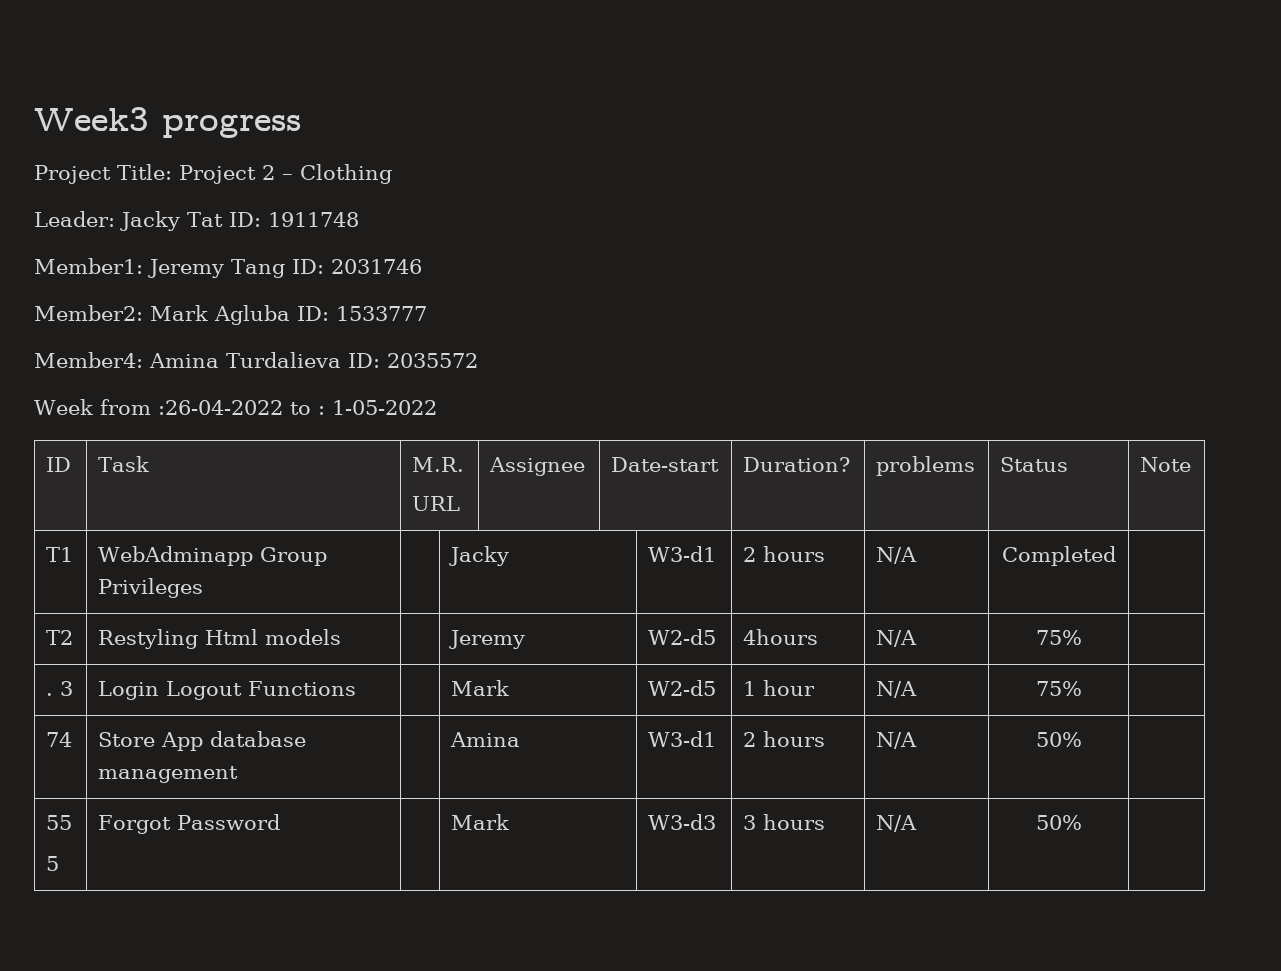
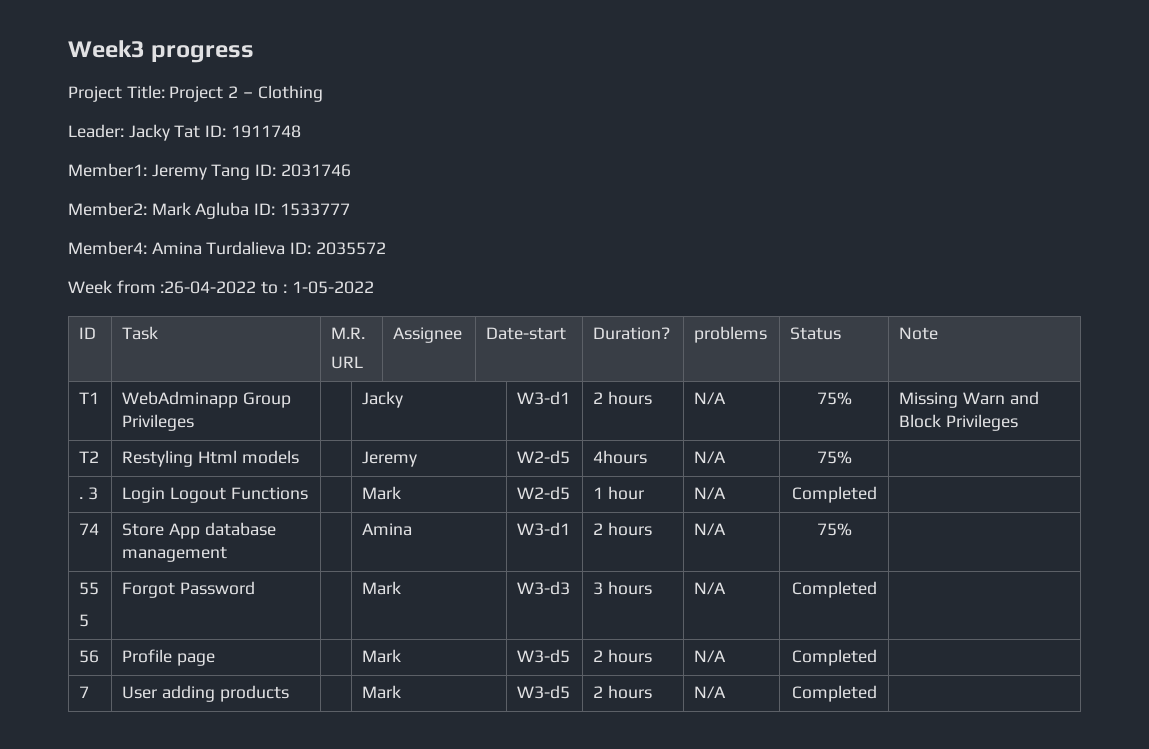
- T1 | WebAdminapp Group Privileges | | Jacky | W3-d1 | 2 hours | N/A | Completed |
+ T1 | WebAdminapp Group Privileges | | Jacky | W3-d1 | 2 hours | N/A | 75% | Missing Warn and Block Privileges
- . 3 | Login Logout Functions | | Mark | W2-d5 | 1 hour | N/A | 75% |
+ . 3 | Login Logout Functions | | Mark | W2-d5 | 1 hour | N/A | Completed |
- 74 | Store App database management | | Amina | W3-d1 | 2 hours | N/A | 50% |
+ 74 | Store App database management | | Amina | W3-d1 | 2 hours | N/A | 75% |
  55
- 5 | Forgot Password | | Mark | W3-d3 | 3 hours | N/A | 50% |
+ 5 | Forgot Password | | Mark | W3-d3 | 3 hours | N/A | Completed |
+ 56 | Profile page | | Mark | W3-d5 | 2 hours | N/A | Completed |
+ 7 | User adding products | | Mark | W3-d5 | 2 hours | N/A | Completed |

